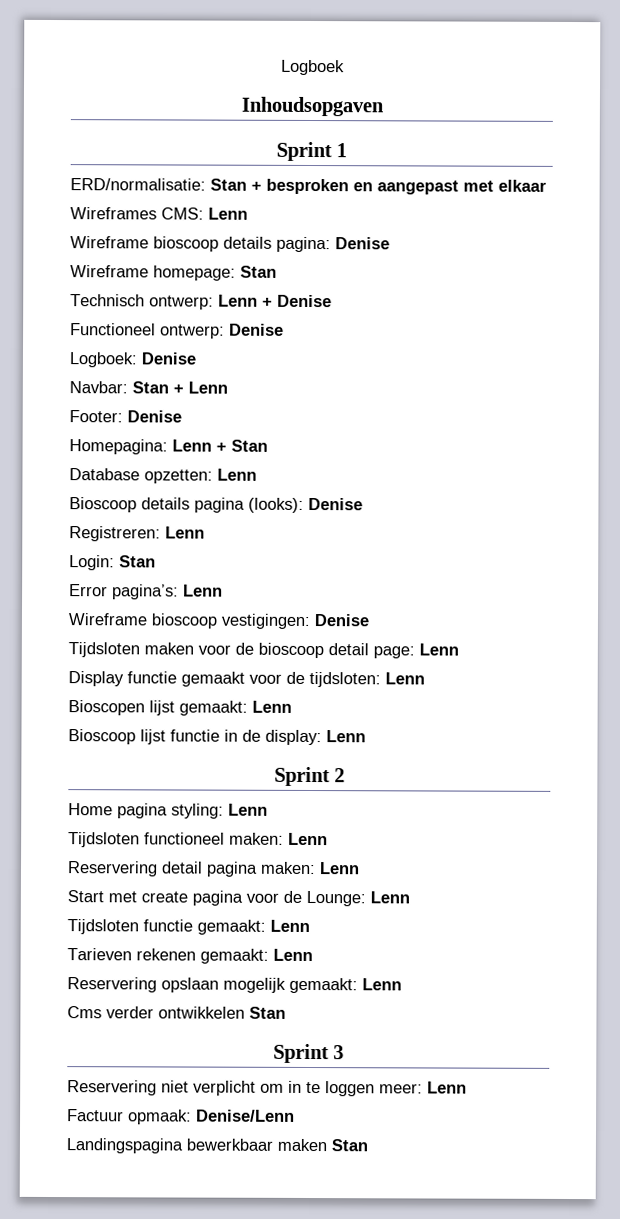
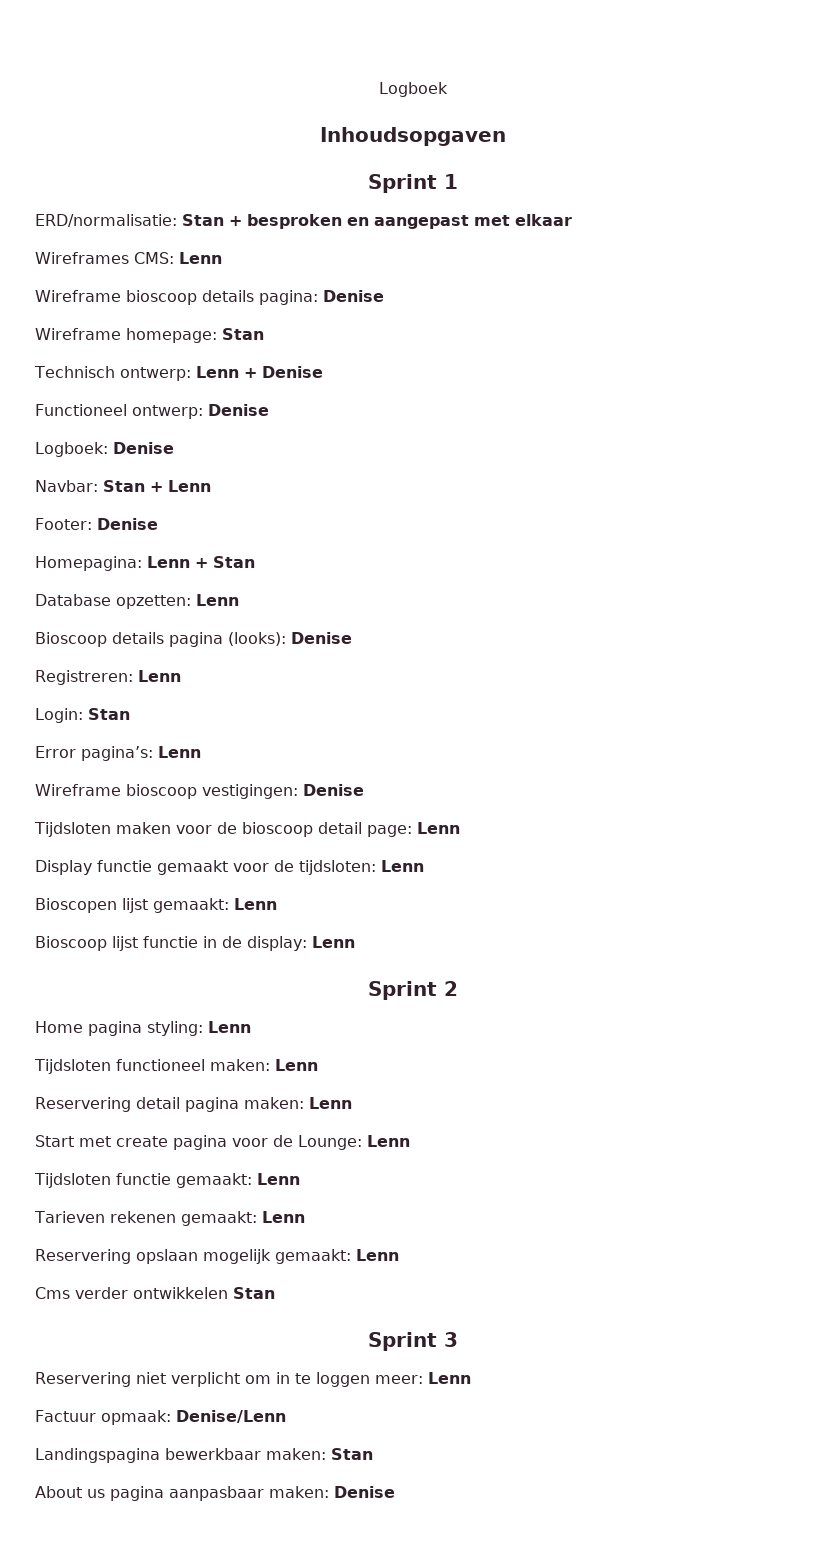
- Landingspagina bewerkbaar maken Stan
+ Landingspagina bewerkbaar maken: Stan
+ About us pagina aanpasbaar maken: Denise

